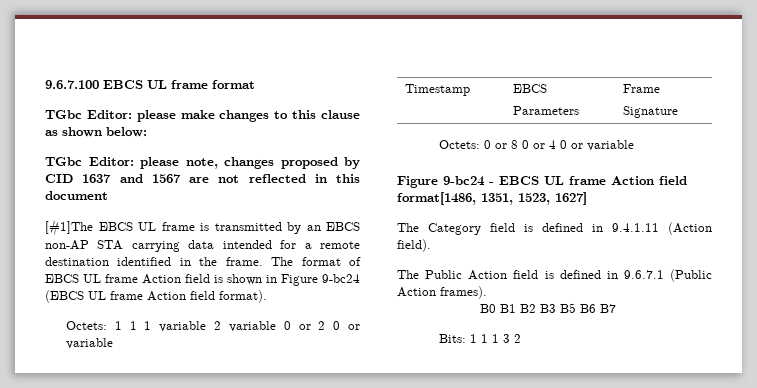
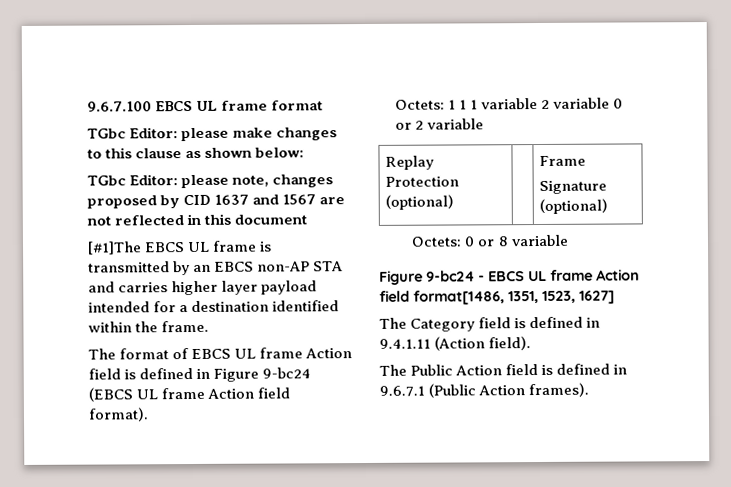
- [#1]The EBCS UL frame is transmitted by an EBCS non-AP STA carrying data intended for a remote destination identified in the frame. The format of EBCS UL frame Action field is shown in Figure 9-bc24 (EBCS UL frame Action field format).
+ [#1]The EBCS UL frame is transmitted by an EBCS non-AP STA and carries higher layer payload intended for a destination identified within the frame.
+ The format of EBCS UL frame Action field is defined in Figure 9-bc24 (EBCS UL frame Action field format).
- Octets: 1 1 1 variable 2 variable 0 or 2 0 or variable
- Timestamp | EBCS
- Parameters | Frame
- Signature
+ Octets: 1 1 1 variable 2 variable 0 or 2 variable
+ Replay Protection (optional) | | Frame
+ Signature (optional)
- Octets: 0 or 8 0 or 4 0 or variable
+ Octets: 0 or 8 variable
- B0 B1 B2 B3 B5 B6 B7
- Bits: 1 1 1 3 2

